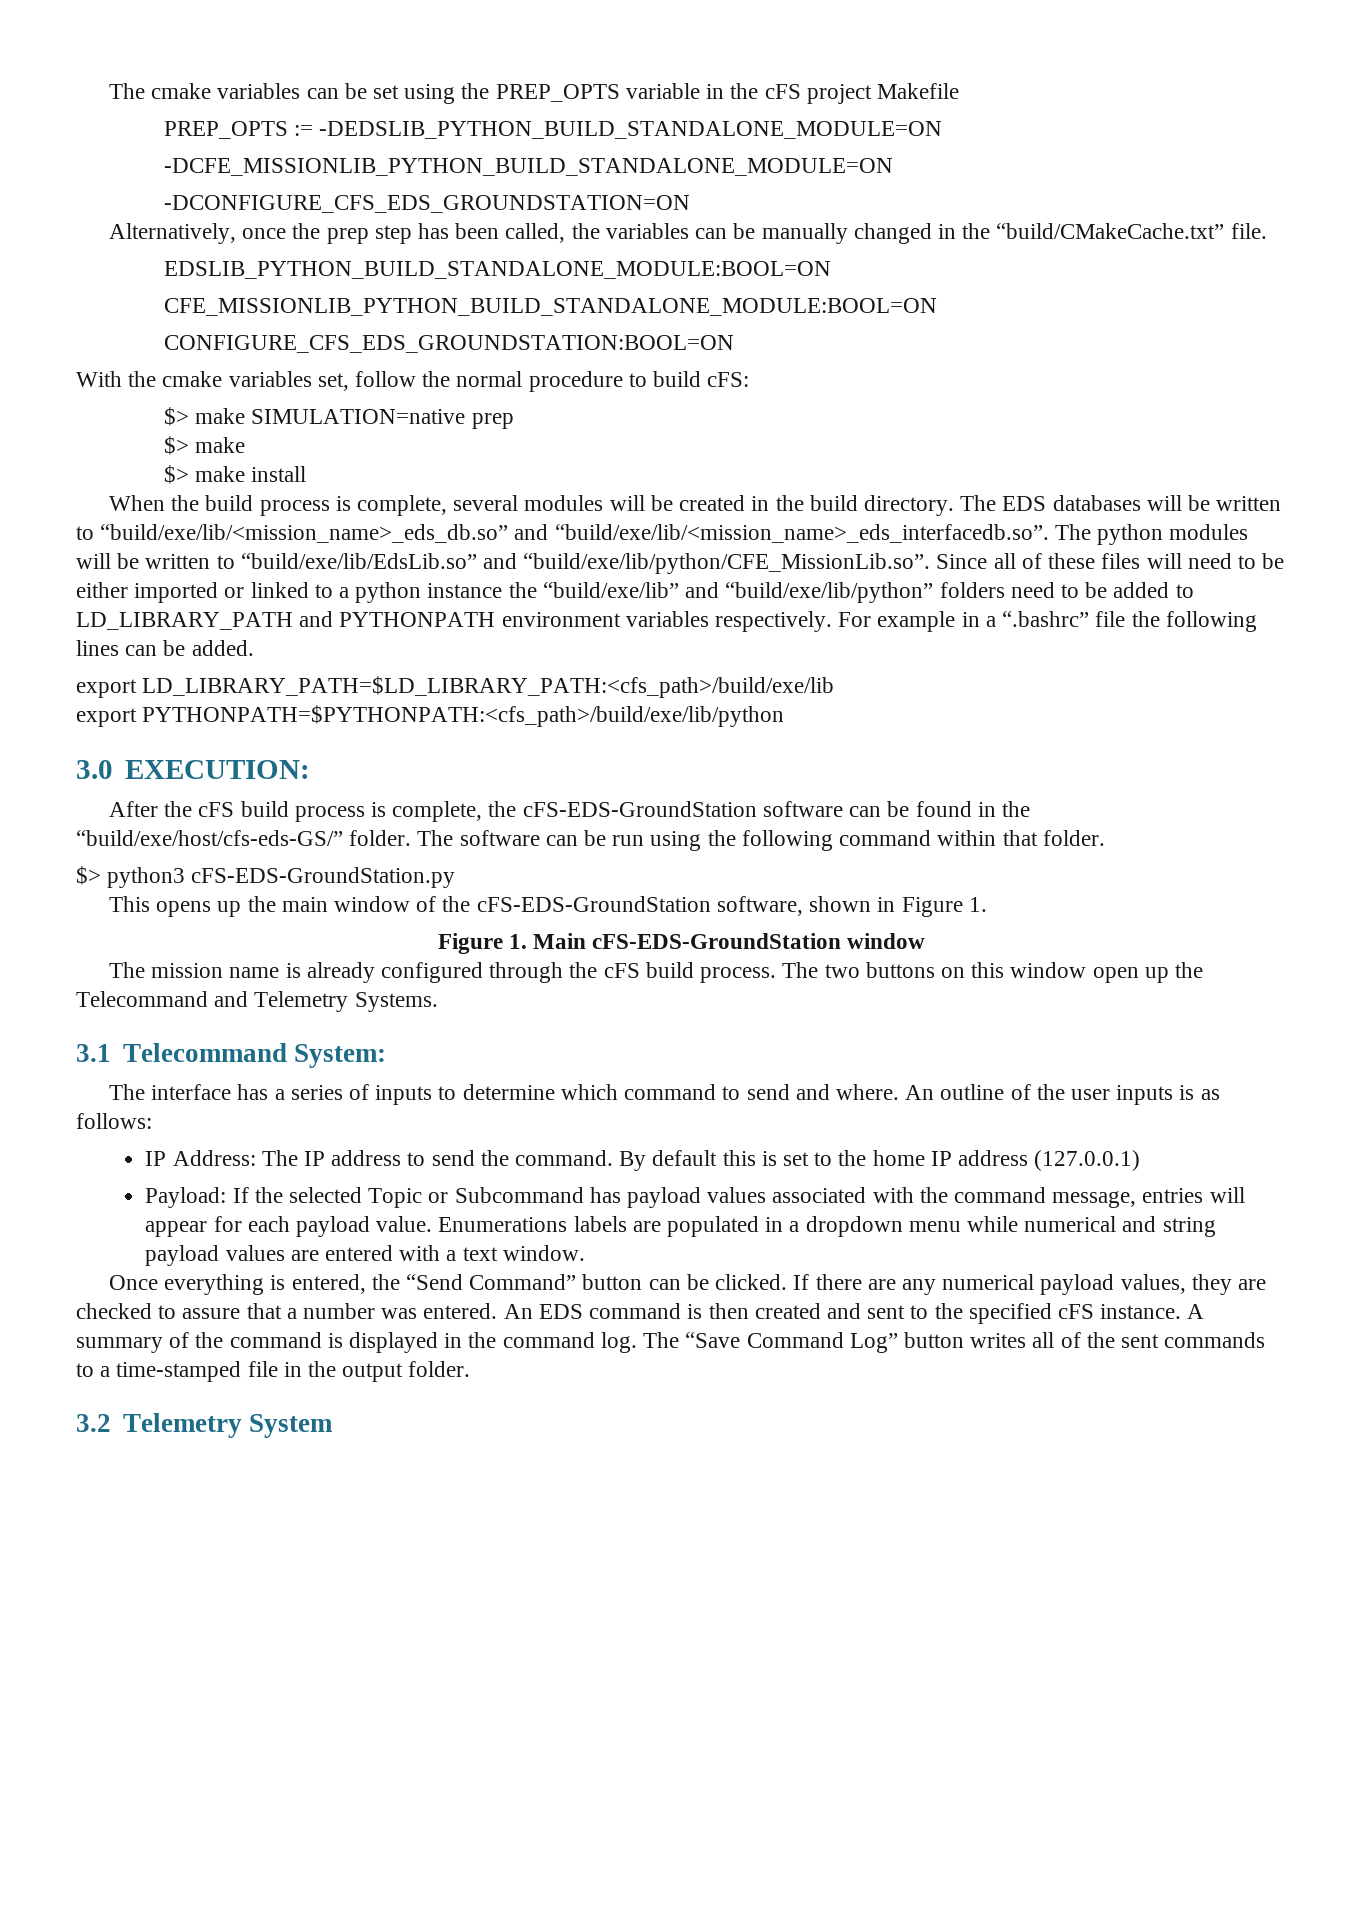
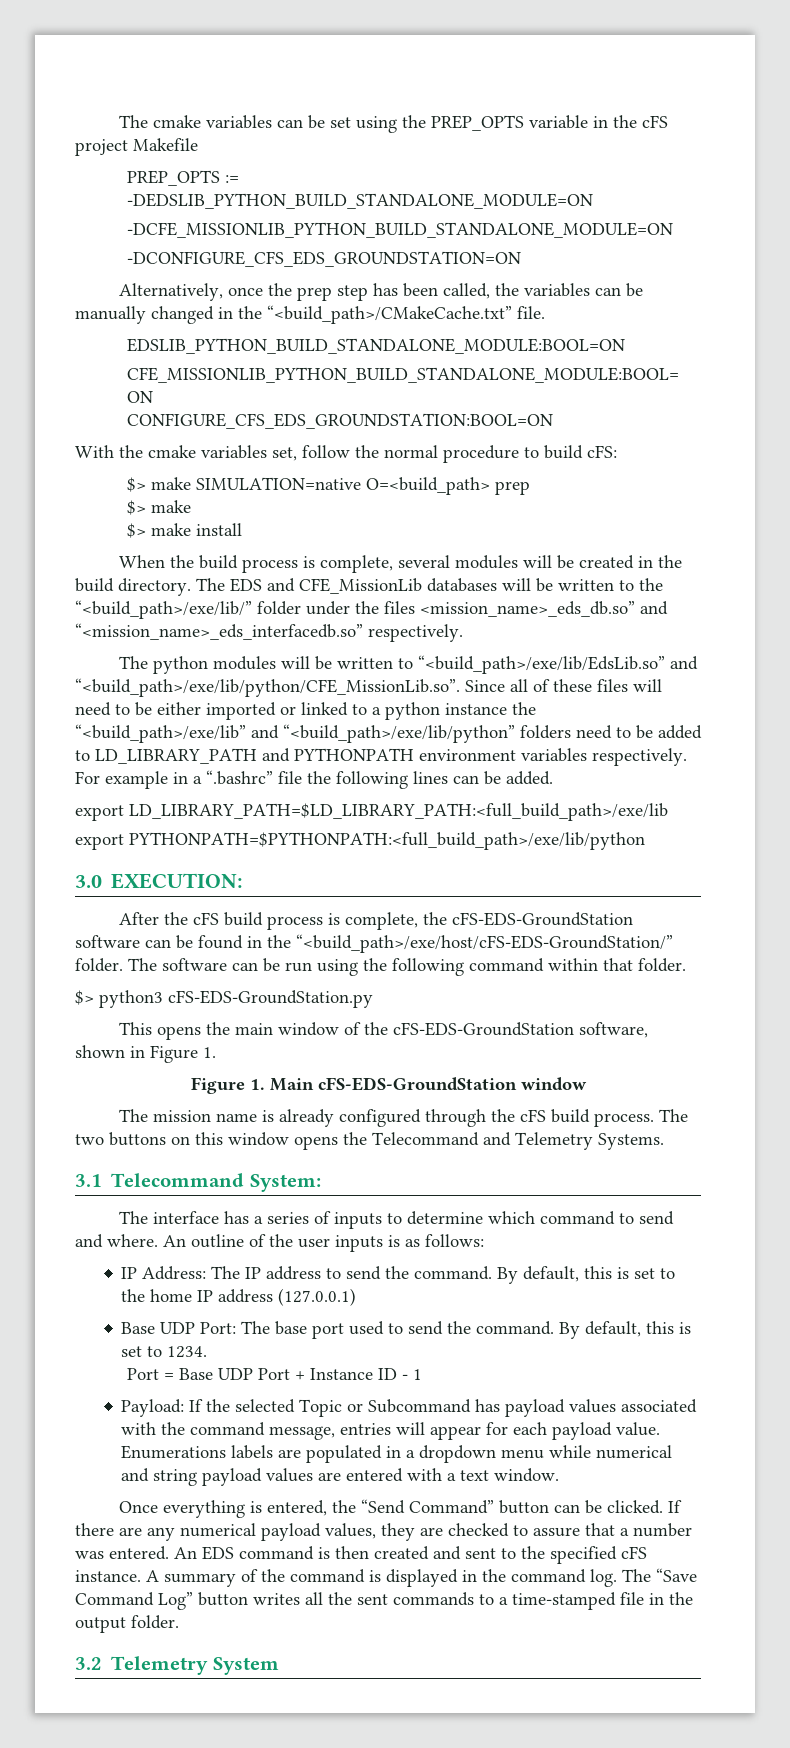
- Alternatively, once the prep step has been called, the variables can be manually changed in the “build/CMakeCache.txt” file.
+ Alternatively, once the prep step has been called, the variables can be manually changed in the “<build_path>/CMakeCache.txt” file.
- $> make SIMULATION=native prep
+ $> make SIMULATION=native O=<build_path> prep
- The EDS databases will be written to “build/exe/lib/<mission_name>_eds_db.so” and “build/exe/lib/<mission_name>_eds_interfacedb.so”. The python modules will be written to “build/exe/lib/EdsLib.so” and “build/exe/lib/python/CFE_MissionLib.so”. Since all of these files will need to be either imported or linked to a python instance the “build/exe/lib” and “build/exe/lib/python” folders need to be added to LD_LIBRARY_PATH and PYTHONPATH environment variables respectively.
+ The EDS and CFE_MissionLib databases will be written to the “<build_path>/exe/lib/” folder under the files <mission_name>_eds_db.so” and “<mission_name>_eds_interfacedb.so” respectively.
+ The python modules will be written to “<build_path>/exe/lib/EdsLib.so” and “<build_path>/exe/lib/python/CFE_MissionLib.so”. Since all of these files will need to be either imported or linked to a python instance the “<build_path>/exe/lib” and “<build_path>/exe/lib/python” folders need to be added to LD_LIBRARY_PATH and PYTHONPATH environment variables respectively.
- export LD_LIBRARY_PATH=$LD_LIBRARY_PATH:<cfs_path>/build/exe/lib
- export PYTHONPATH=$PYTHONPATH:<cfs_path>/build/exe/lib/python
+ export LD_LIBRARY_PATH=$LD_LIBRARY_PATH:<full_build_path>/exe/lib
+ export PYTHONPATH=$PYTHONPATH:<full_build_path>/exe/lib/python
- After the cFS build process is complete, the cFS-EDS-GroundStation software can be found in the “build/exe/host/cfs-eds-GS/” folder.
+ After the cFS build process is complete, the cFS-EDS-GroundStation software can be found in the “<build_path>/exe/host/cFS-EDS-GroundStation/” folder.
- This opens up the main window of the cFS-EDS-GroundStation software, shown in Figure 1.
+ This opens the main window of the cFS-EDS-GroundStation software, shown in Figure 1.
- The two buttons on this window open up the Telecommand and Telemetry Systems.
+ The two buttons on this window opens the Telecommand and Telemetry Systems.
- By default this is set to the home IP address (127.0.0.1)
+ By default, this is set to the home IP address (127.0.0.1)
+ Base UDP Port: The base port used to send the command. By default, this is set to 1234.
+ Port = Base UDP Port + Instance ID - 1
- The “Save Command Log” button writes all of the sent commands to a time-stamped file in the output folder.
+ The “Save Command Log” button writes all the sent commands to a time-stamped file in the output folder.

